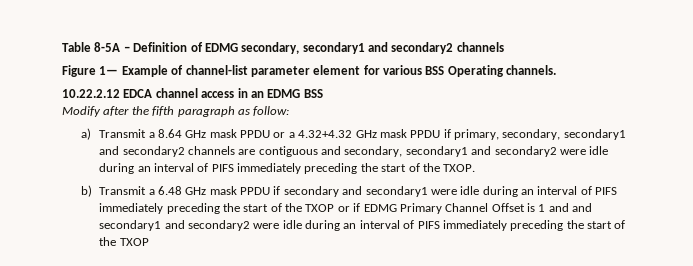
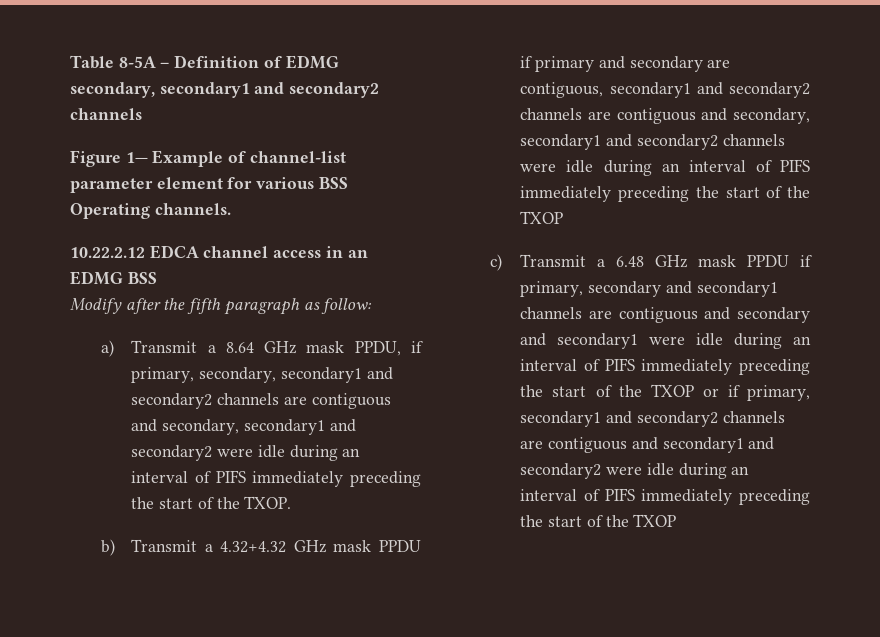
- a) Transmit a 8.64 GHz mask PPDU or a 4.32+4.32 GHz mask PPDU if primary, secondary, secondary1 and secondary2 channels are contiguous and secondary, secondary1 and secondary2 were idle during an interval of PIFS immediately preceding the start of the TXOP.
+ a) Transmit a 8.64 GHz mask PPDU, if primary, secondary, secondary1 and secondary2 channels are contiguous and secondary, secondary1 and secondary2 were idle during an interval of PIFS immediately preceding the start of the TXOP.
- b) Transmit a 6.48 GHz mask PPDU if secondary and secondary1 were idle during an interval of PIFS immediately preceding the start of the TXOP or if EDMG Primary Channel Offset is 1 and and secondary1 and secondary2 were idle during an interval of PIFS immediately preceding the start of the TXOP
+ b) Transmit a 4.32+4.32 GHz mask PPDU if primary and secondary are contiguous, secondary1 and secondary2 channels are contiguous and secondary, secondary1 and secondary2 channels were idle during an interval of PIFS immediately preceding the start of the TXOP
+ c) Transmit a 6.48 GHz mask PPDU if primary, secondary and secondary1 channels are contiguous and secondary and secondary1 were idle during an interval of PIFS immediately preceding the start of the TXOP or if primary, secondary1 and secondary2 channels are contiguous and secondary1 and secondary2 were idle during an interval of PIFS immediately preceding the start of the TXOP

